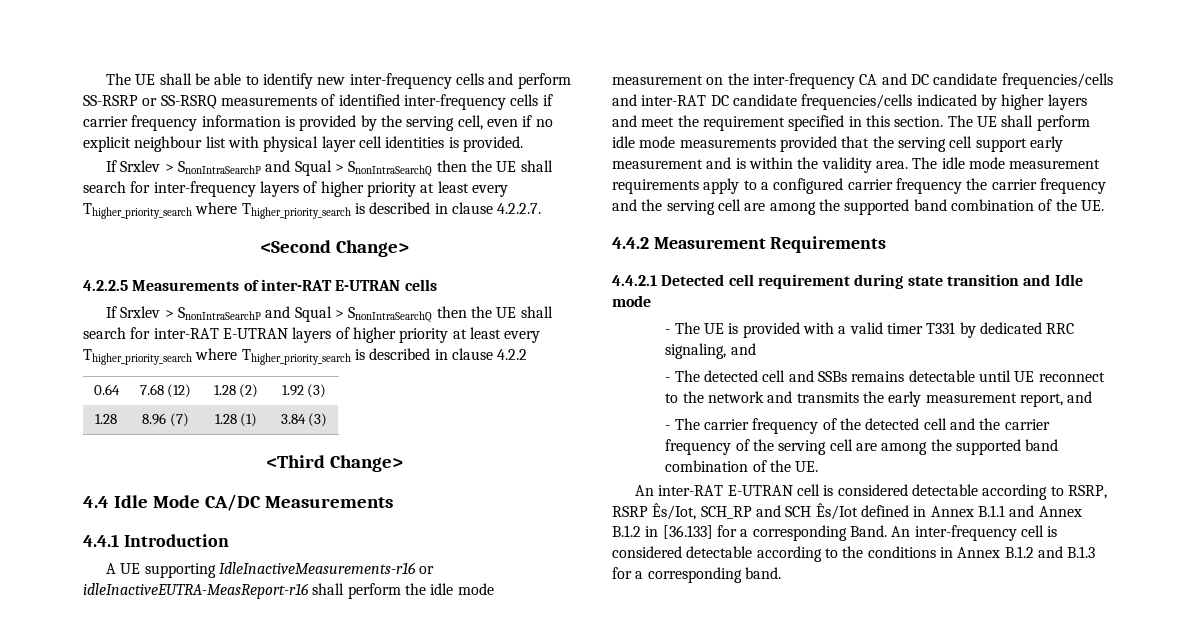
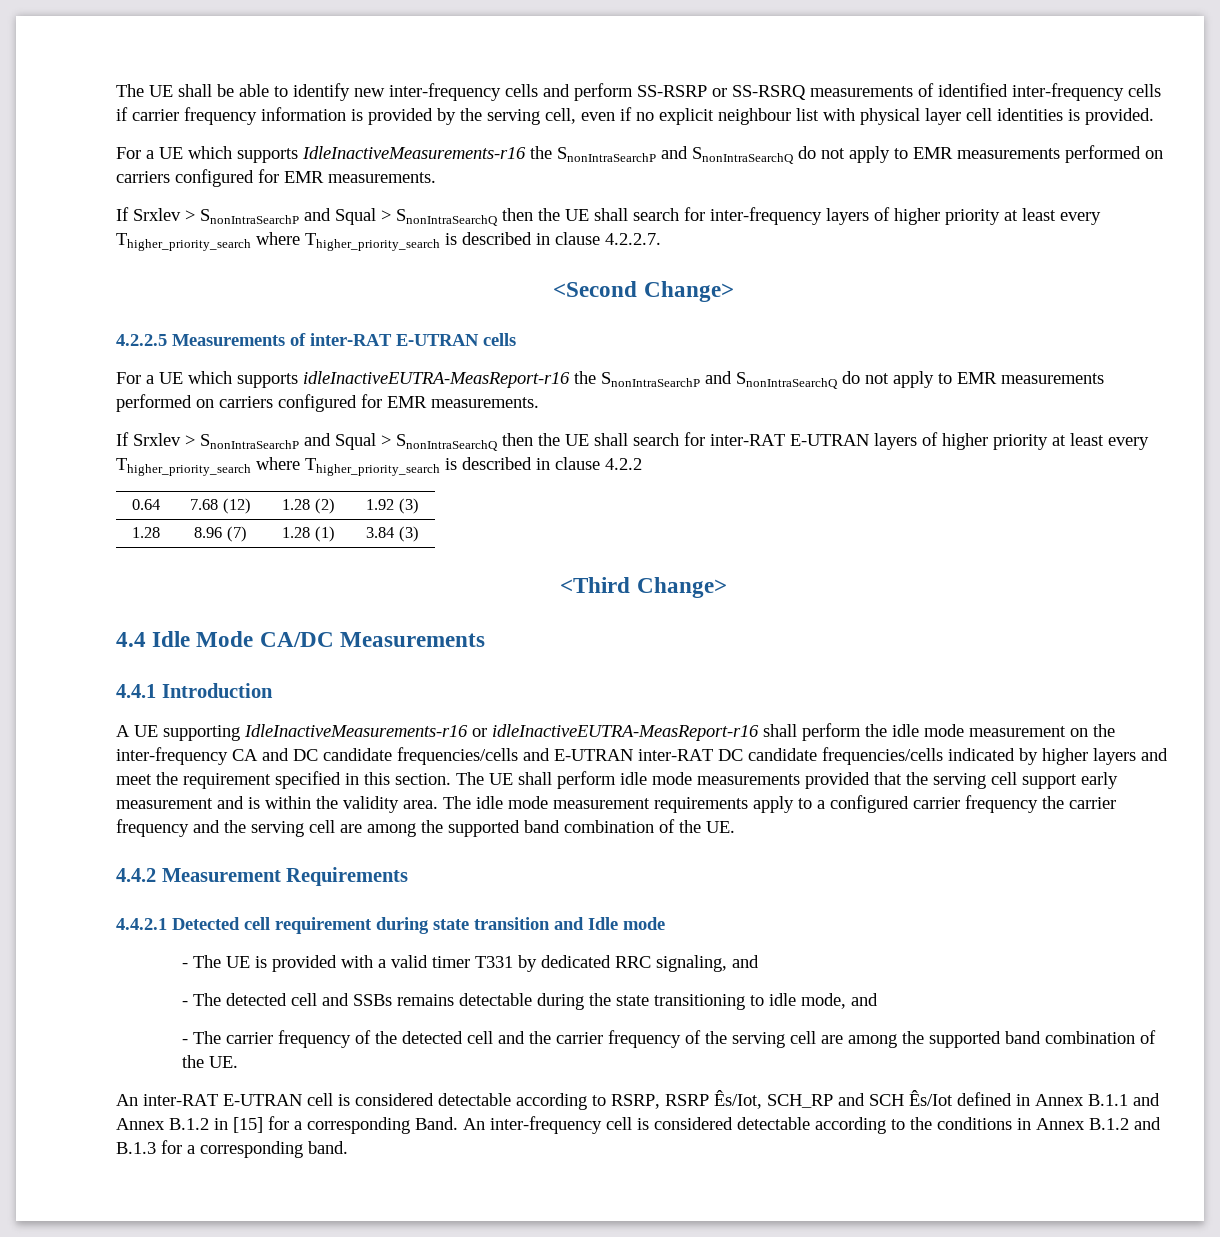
+ For a UE which supports IdleInactiveMeasurements-r16 the SnonIntraSearchP and SnonIntraSearchQ do not apply to EMR measurements performed on carriers configured for EMR measurements.
+ For a UE which supports idleInactiveEUTRA-MeasReport-r16 the SnonIntraSearchP and SnonIntraSearchQ do not apply to EMR measurements performed on carriers configured for EMR measurements.
- A UE supporting IdleInactiveMeasurements-r16 or idleInactiveEUTRA-MeasReport-r16 shall perform the idle mode measurement on the inter-frequency CA and DC candidate frequencies/cells and inter-RAT DC candidate frequencies/cells indicated by higher layers and meet the requirement specified in this section.
+ A UE supporting IdleInactiveMeasurements-r16 or idleInactiveEUTRA-MeasReport-r16 shall perform the idle mode measurement on the inter-frequency CA and DC candidate frequencies/cells and E-UTRAN inter-RAT DC candidate frequencies/cells indicated by higher layers and meet the requirement specified in this section.
- - The detected cell and SSBs remains detectable until UE reconnect to the network and transmits the early measurement report, and
+ - The detected cell and SSBs remains detectable during the state transitioning to idle mode, and
- An inter-RAT E-UTRAN cell is considered detectable according to RSRP, RSRP Ês/Iot, SCH_RP and SCH Ês/Iot defined in Annex B.1.1 and Annex B.1.2 in [36.133] for a corresponding Band.
+ An inter-RAT E-UTRAN cell is considered detectable according to RSRP, RSRP Ês/Iot, SCH_RP and SCH Ês/Iot defined in Annex B.1.1 and Annex B.1.2 in [15] for a corresponding Band.

